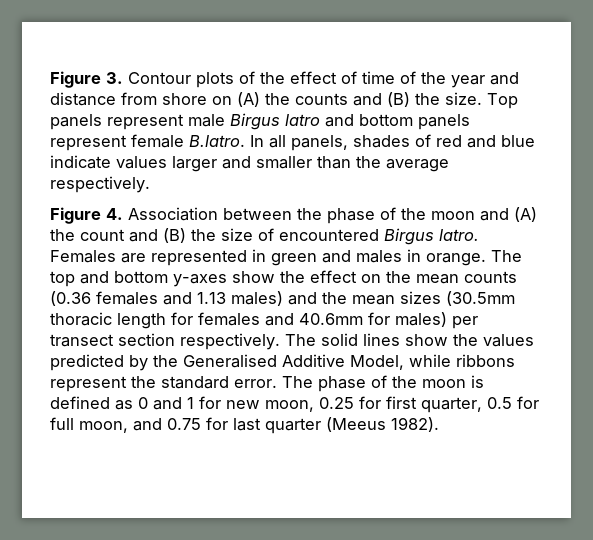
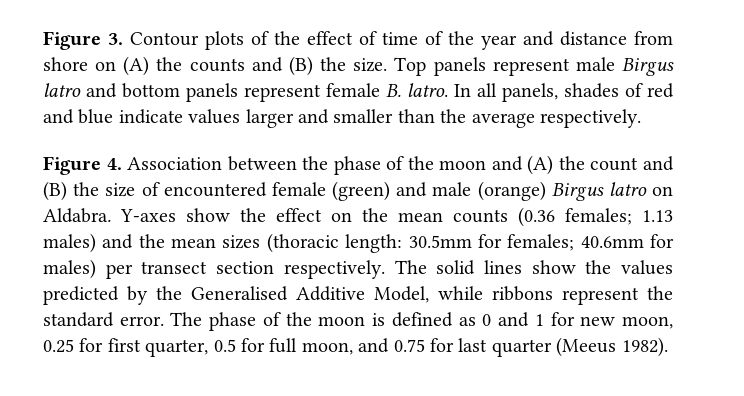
- Top panels represent male Birgus latro and bottom panels represent female B.latro. In all panels, shades of red and blue indicate values larger and smaller than the average respectively.
+ Top panels represent male Birgus latro and bottom panels represent female B. latro. In all panels, shades of red and blue indicate values larger and smaller than the average respectively.
- Figure 4. Association between the phase of the moon and (A) the count and (B) the size of encountered Birgus latro. Females are represented in green and males in orange. The top and bottom y-axes show the effect on the mean counts (0.36 females and 1.13 males) and the mean sizes (30.5mm thoracic length for females and 40.6mm for males) per transect section respectively.
+ Figure 4. Association between the phase of the moon and (A) the count and (B) the size of encountered female (green) and male (orange) Birgus latro on Aldabra. Y-axes show the effect on the mean counts (0.36 females; 1.13 males) and the mean sizes (thoracic length: 30.5mm for females; 40.6mm for males) per transect section respectively.

